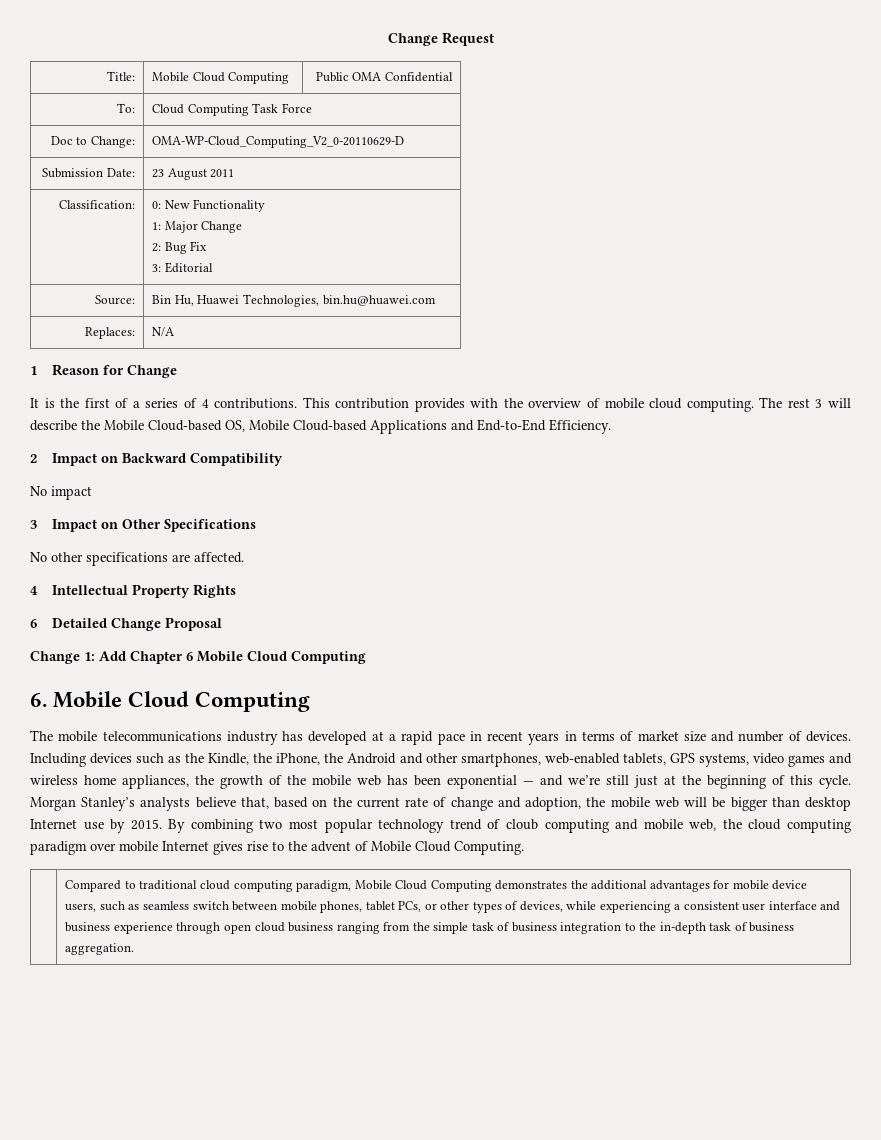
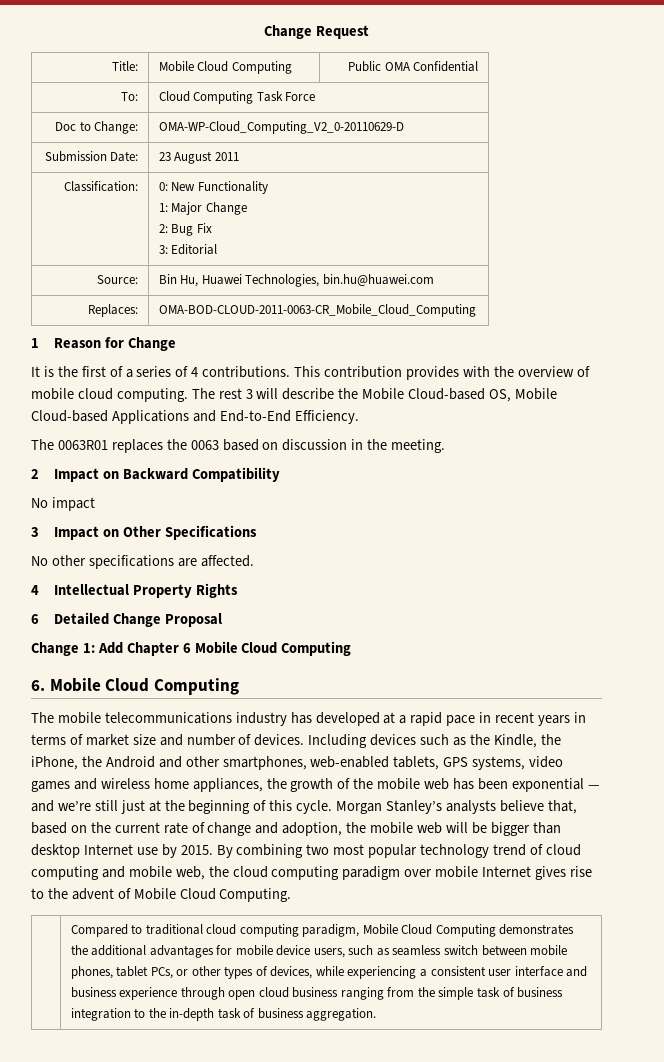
- Replaces: | N/A
+ Replaces: | OMA-BOD-CLOUD-2011-0063-CR_Mobile_Cloud_Computing
+ The 0063R01 replaces the 0063 based on discussion in the meeting.
- By combining two most popular technology trend of cloub computing and mobile web, the cloud computing paradigm over mobile Internet gives rise to the advent of Mobile Cloud Computing.
+ By combining two most popular technology trend of cloud computing and mobile web, the cloud computing paradigm over mobile Internet gives rise to the advent of Mobile Cloud Computing.

